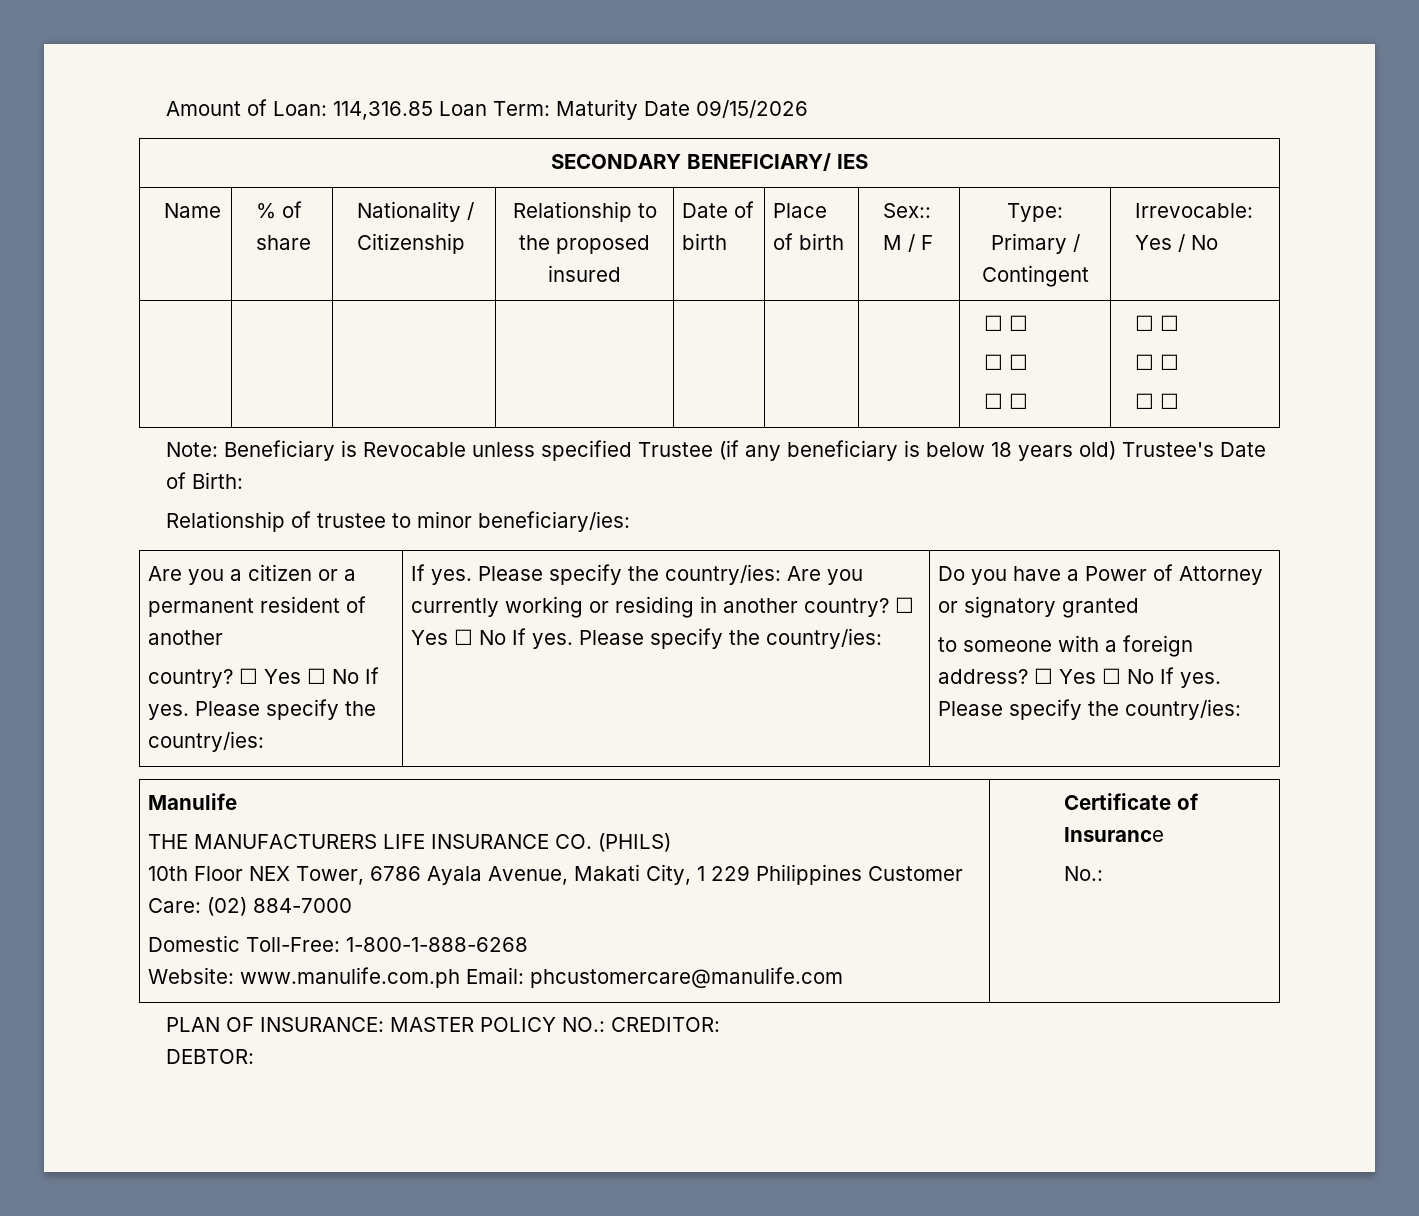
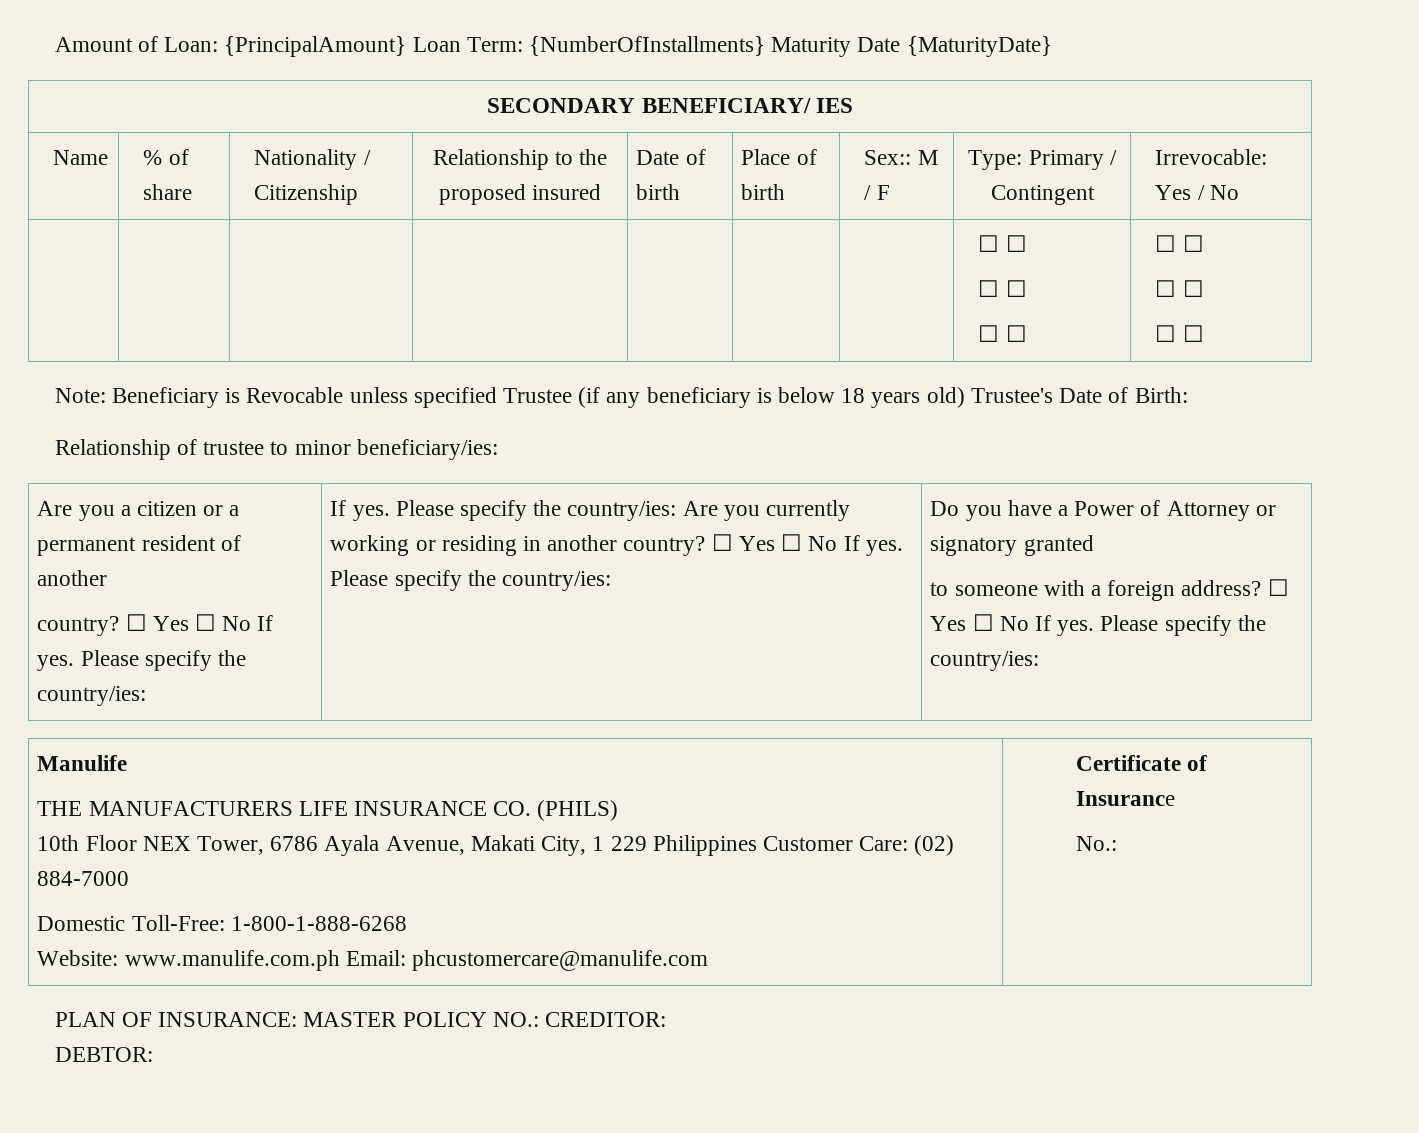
- Amount of Loan: 114,316.85 Loan Term: Maturity Date 09/15/2026
+ Amount of Loan: {PrincipalAmount} Loan Term: {NumberOfInstallments} Maturity Date {MaturityDate}

